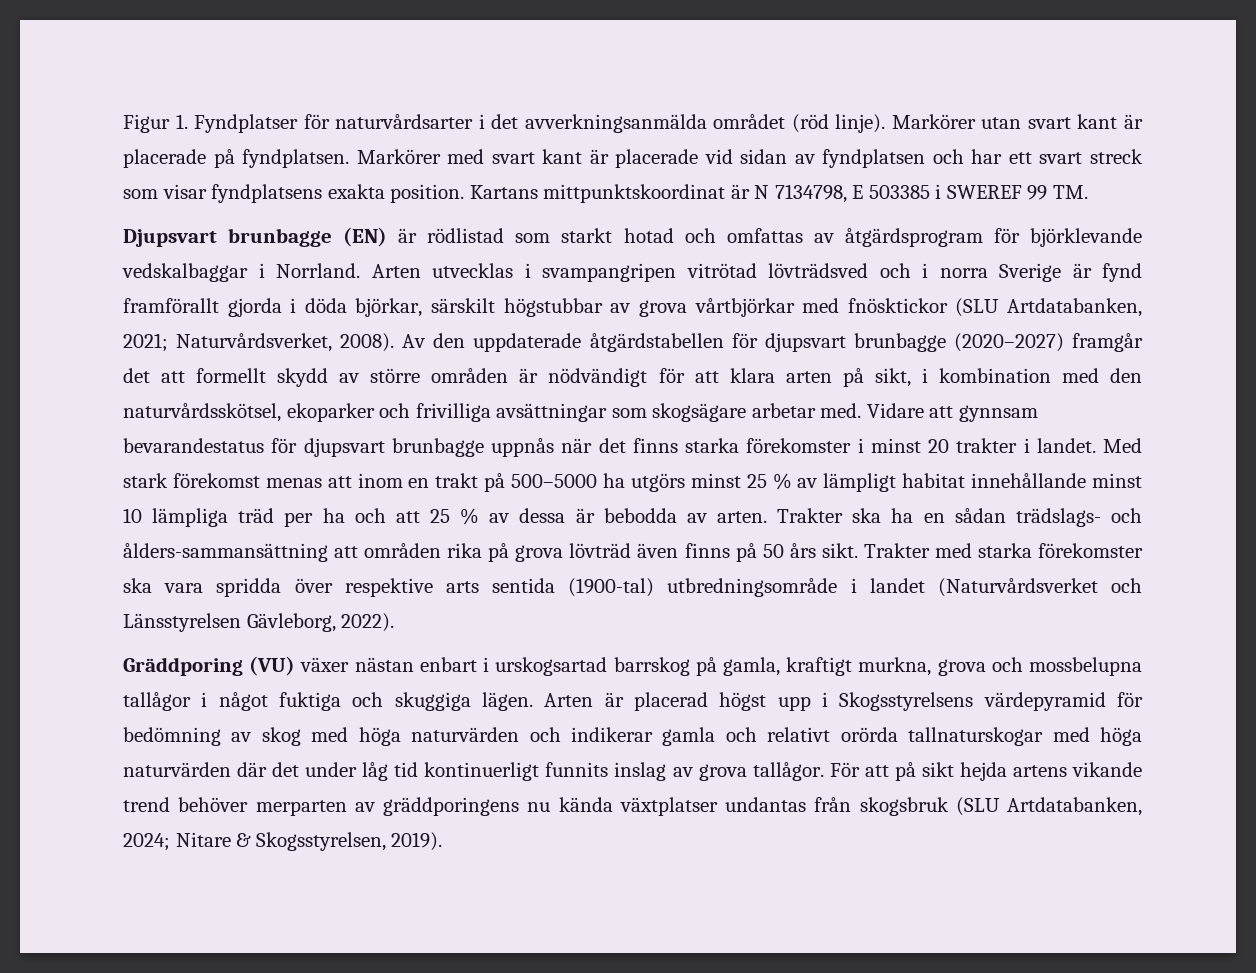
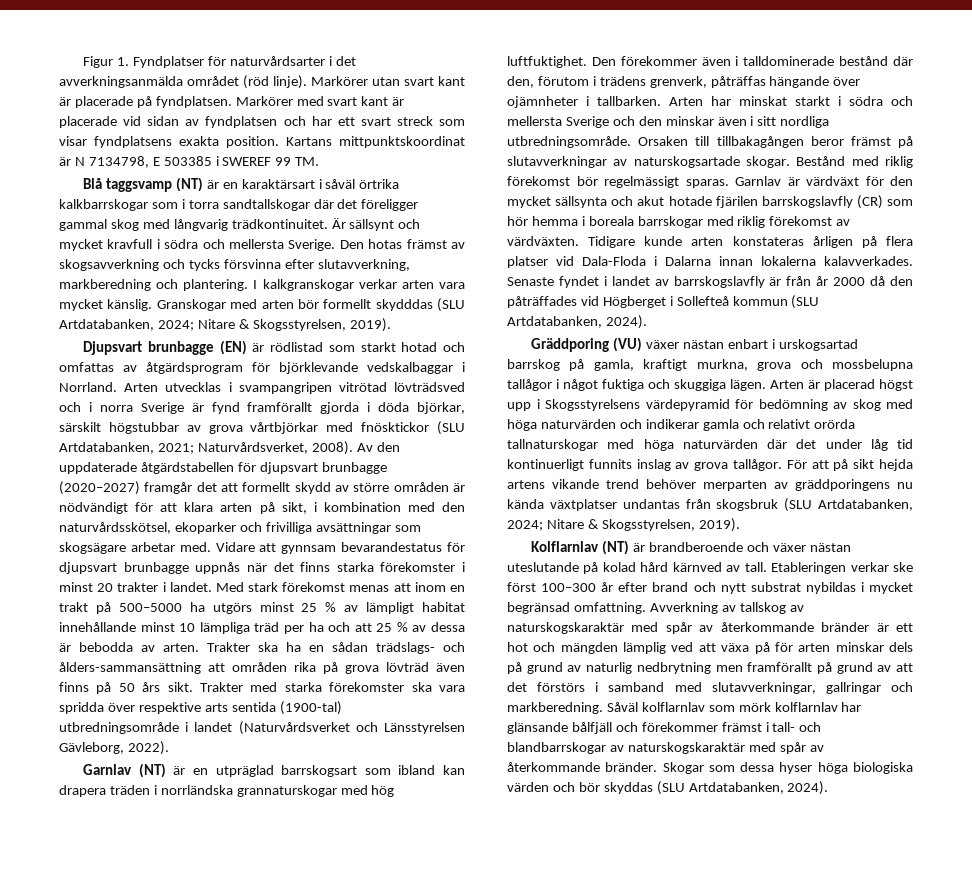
+ Blå taggsvamp (NT) är en karaktärsart i såväl örtrika kalkbarrskogar som i torra sandtallskogar där det föreligger gammal skog med långvarig trädkontinuitet. Är sällsynt och mycket kravfull i södra och mellersta Sverige. Den hotas främst av skogsavverkning och tycks försvinna efter slutavverkning, markberedning och plantering. I kalkgranskogar verkar arten vara mycket känslig. Granskogar med arten bör formellt skydddas (SLU Artdatabanken, 2024; Nitare & Skogsstyrelsen, 2019).
+ Garnlav (NT) är en utpräglad barrskogsart som ibland kan drapera träden i norrländska grannaturskogar med hög luftfuktighet. Den förekommer även i talldominerade bestånd där den, förutom i trädens grenverk, påträffas hängande över ojämnheter i tallbarken. Arten har minskat starkt i södra och mellersta Sverige och den minskar även i sitt nordliga utbredningsområde. Orsaken till tillbakagången beror främst på slutavverkningar av naturskogsartade skogar. Bestånd med riklig förekomst bör regelmässigt sparas. Garnlav är värdväxt för den mycket sällsynta och akut hotade fjärilen barrskogslavfly (CR) som hör hemma i boreala barrskogar med riklig förekomst av värdväxten. Tidigare kunde arten konstateras årligen på flera platser vid Dala-Floda i Dalarna innan lokalerna kalavverkades. Senaste fyndet i landet av barrskogslavfly är från år 2000 då den påträffades vid Högberget i Sollefteå kommun (SLU Artdatabanken, 2024).
+ Kolflarnlav (NT) är brandberoende och växer nästan uteslutande på kolad hård kärnved av tall. Etableringen verkar ske först 100–300 år efter brand och nytt substrat nybildas i mycket begränsad omfattning. Avverkning av tallskog av naturskogskaraktär med spår av återkommande bränder är ett hot och mängden lämplig ved att växa på för arten minskar dels på grund av naturlig nedbrytning men framförallt på grund av att det förstörs i samband med slutavverkningar, gallringar och markberedning. Såväl kolflarnlav som mörk kolflarnlav har glänsande bålfjäll och förekommer främst i tall- och blandbarrskogar av naturskogskaraktär med spår av återkommande bränder. Skogar som dessa hyser höga biologiska värden och bör skyddas (SLU Artdatabanken, 2024).

